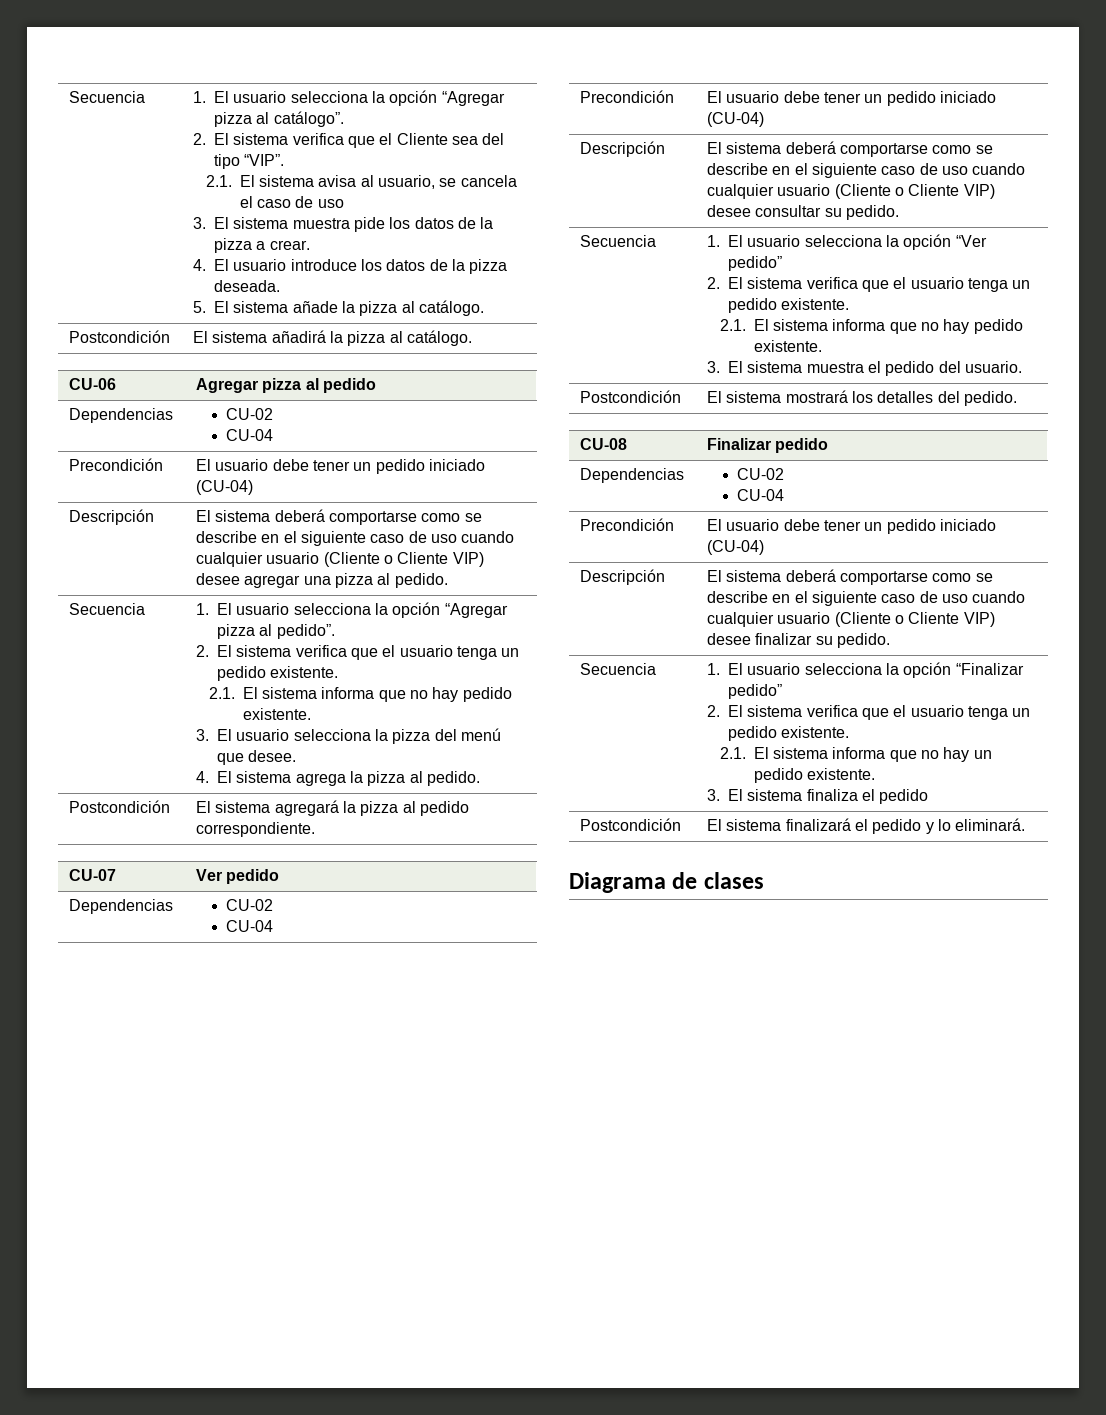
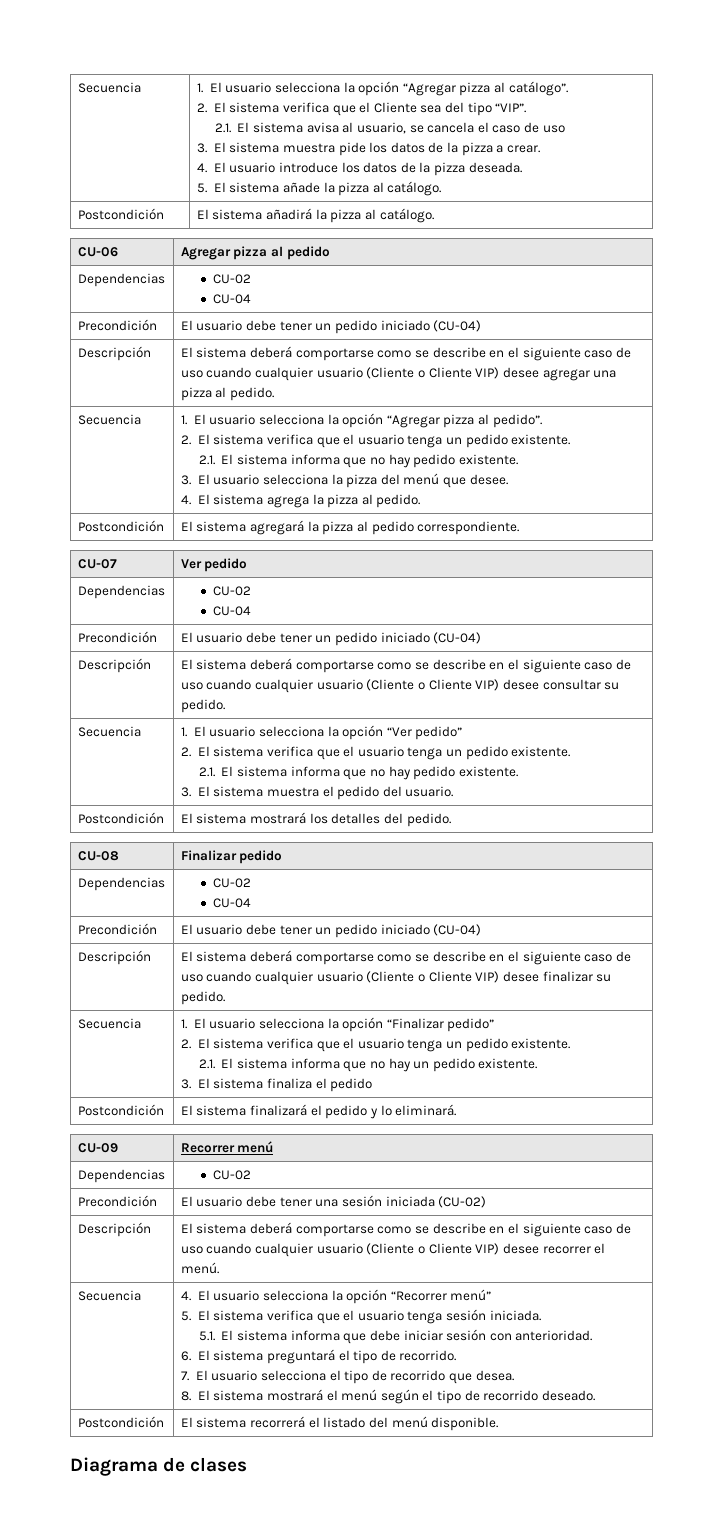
+ CU-09 | Recorrer menú
+ Dependencias | CU-02
+ Precondición | El usuario debe tener una sesión iniciada (CU-02)
+ Descripción | El sistema deberá comportarse como se describe en el siguiente caso de uso cuando cualquier usuario (Cliente o Cliente VIP) desee recorrer el menú.
+ Secuencia | 4. El usuario selecciona la opción “Recorrer menú”
+ 5. El sistema verifica que el usuario tenga sesión iniciada.
+ 5.1. El sistema informa que debe iniciar sesión con anterioridad.
+ 6. El sistema preguntará el tipo de recorrido.
+ 7. El usuario selecciona el tipo de recorrido que desea.
+ 8. El sistema mostrará el menú según el tipo de recorrido deseado.
+ Postcondición | El sistema recorrerá el listado del menú disponible.

